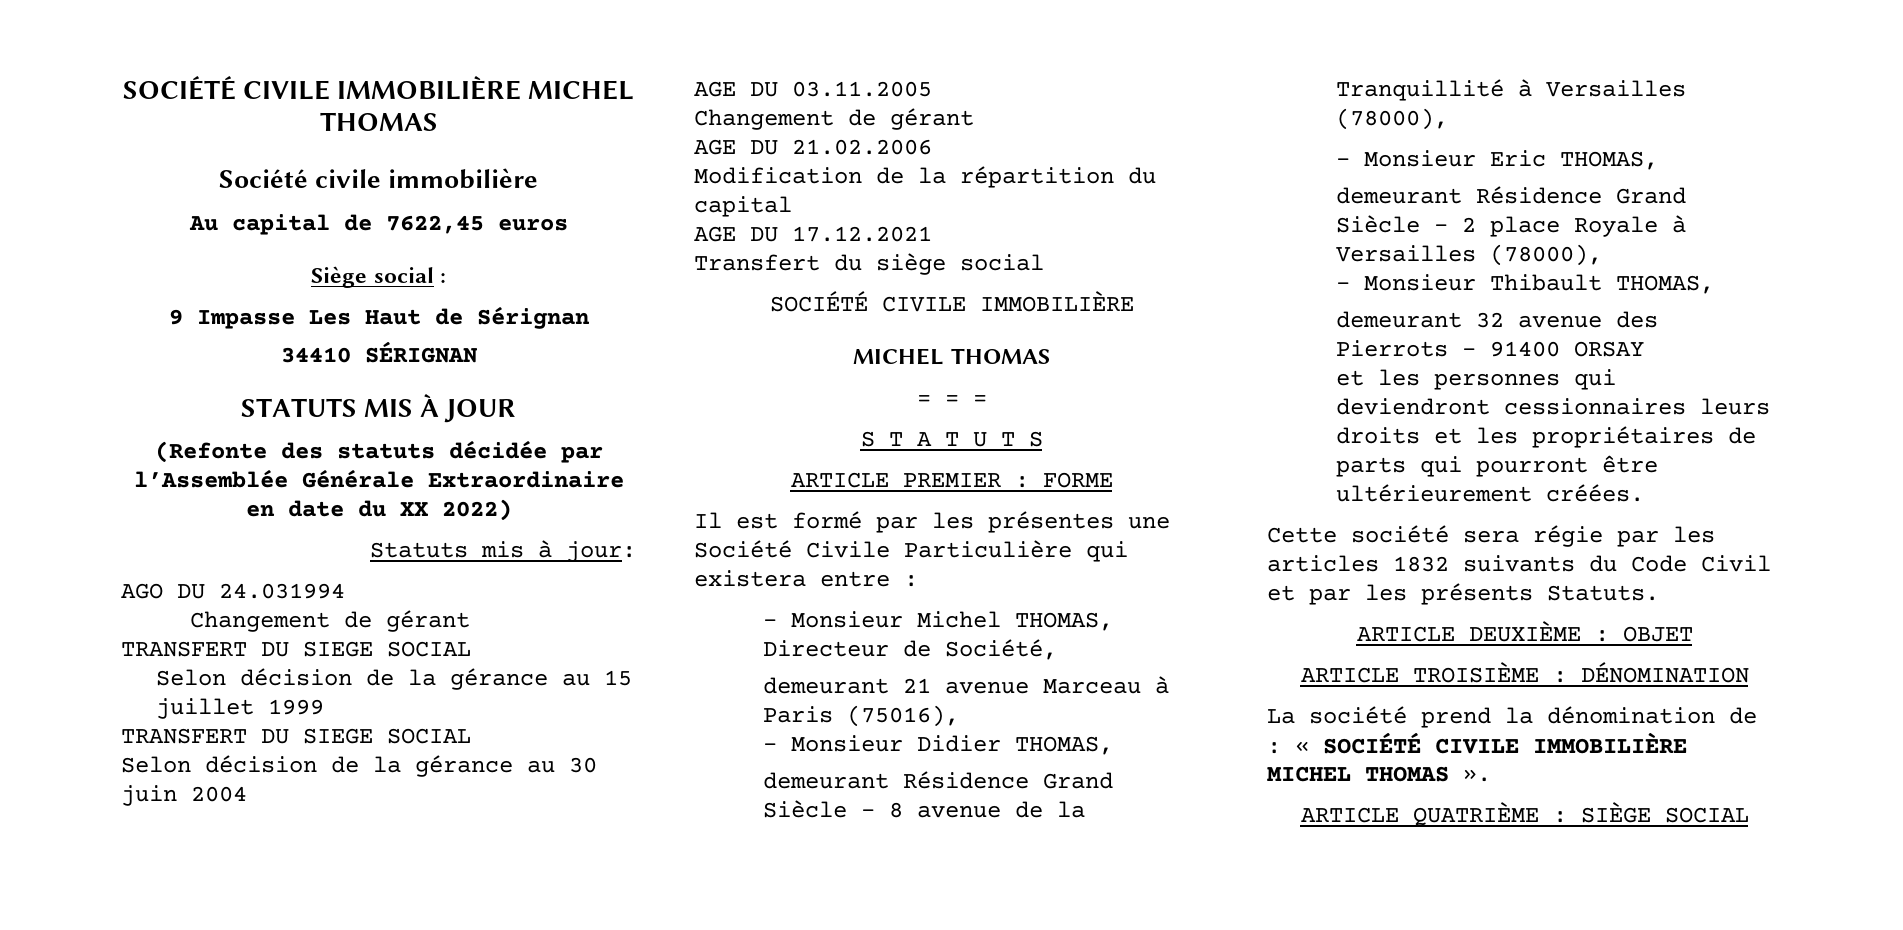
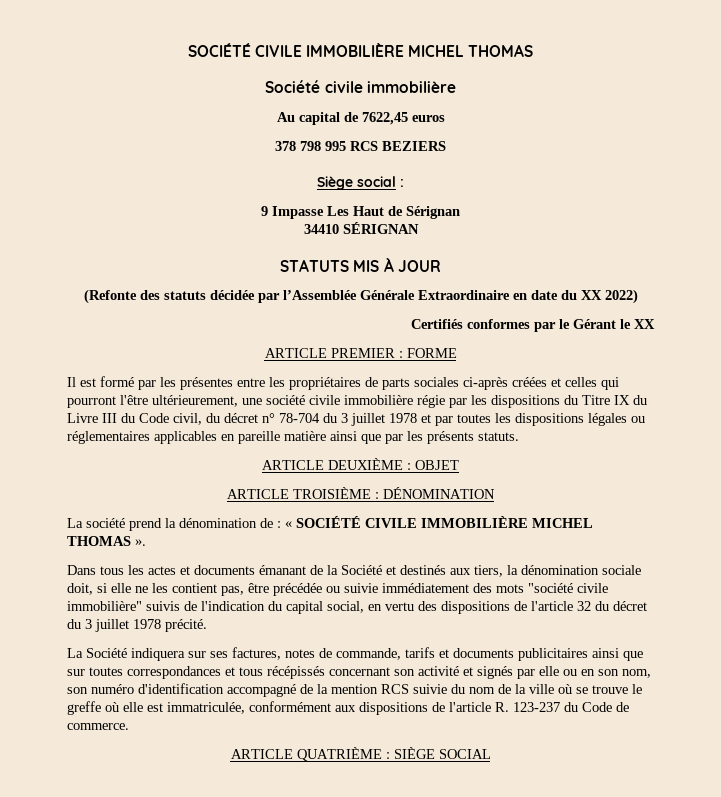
+ 378 798 995 RCS BEZIERS
- Statuts mis à jour:
- AGO DU 24.031994
- Changement de gérant
- TRANSFERT DU SIEGE SOCIAL
- Selon décision de la gérance au 15 juillet 1999
- TRANSFERT DU SIEGE SOCIAL
- Selon décision de la gérance au 30 juin 2004
- AGE DU 03.11.2005
- Changement de gérant
- AGE DU 21.02.2006
- Modification de la répartition du capital
- AGE DU 17.12.2021
- Transfert du siège social
- SOCIÉTÉ CIVILE IMMOBILIÈRE
- MICHEL THOMAS
- = = =
- S T A T U T S
+ Certifiés conformes par le Gérant le XX
- Il est formé par les présentes une Société Civile Particulière qui existera entre :
- - Monsieur Michel THOMAS, Directeur de Société,
- demeurant 21 avenue Marceau à Paris (75016),
- - Monsieur Didier THOMAS,
- demeurant Résidence Grand Siècle - 8 avenue de la Tranquillité à Versailles (78000),
- - Monsieur Eric THOMAS,
- demeurant Résidence Grand Siècle – 2 place Royale à Versailles (78000),
- - Monsieur Thibault THOMAS,
- demeurant 32 avenue des Pierrots – 91400 ORSAY
- et les personnes qui deviendront cessionnaires leurs droits et les propriétaires de parts qui pourront être ultérieurement créées.
- Cette société sera régie par les articles 1832 suivants du Code Civil et par les présents Statuts.
+ Il est formé par les présentes entre les propriétaires de parts sociales ci-après créées et celles qui pourront l'être ultérieurement, une société civile immobilière régie par les dispositions du Titre IX du Livre III du Code civil, du décret n° 78-704 du 3 juillet 1978 et par toutes les dispositions légales ou réglementaires applicables en pareille matière ainsi que par les présents statuts.
+ Dans tous les actes et documents émanant de la Société et destinés aux tiers, la dénomination sociale doit, si elle ne les contient pas, être précédée ou suivie immédiatement des mots "société civile immobilière" suivis de l'indication du capital social, en vertu des dispositions de l'article 32 du décret du 3 juillet 1978 précité.
+ La Société indiquera sur ses factures, notes de commande, tarifs et documents publicitaires ainsi que sur toutes correspondances et tous récépissés concernant son activité et signés par elle ou en son nom, son numéro d'identification accompagné de la mention RCS suivie du nom de la ville où se trouve le greffe où elle est immatriculée, conformément aux dispositions de l'article R. 123-237 du Code de commerce.

